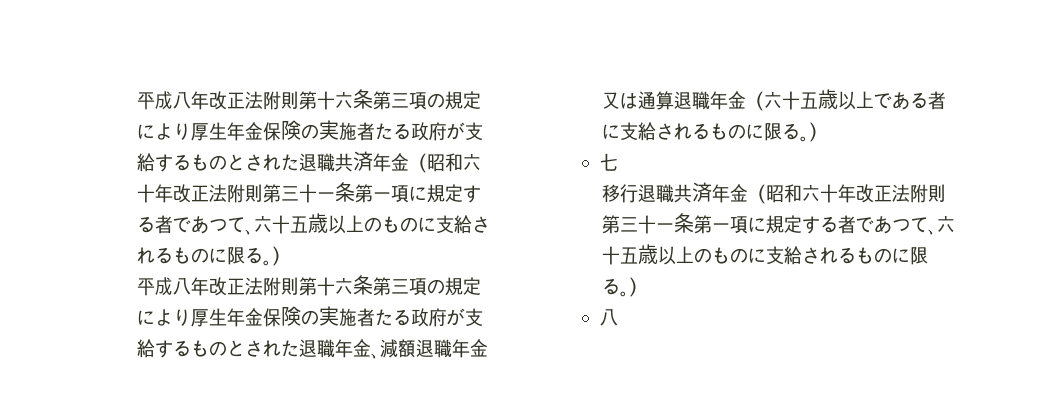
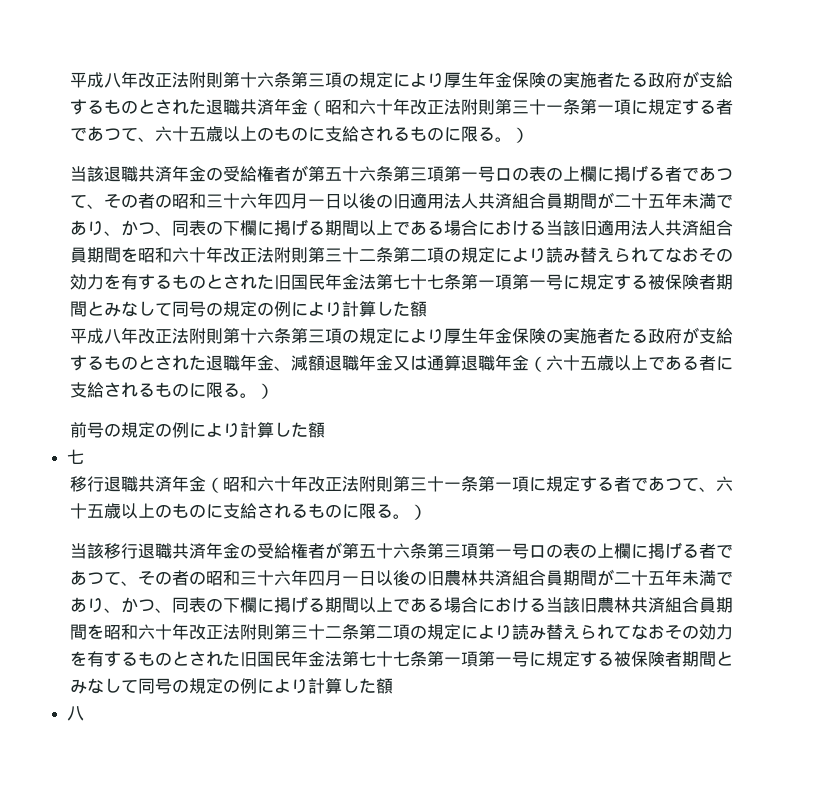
+ 当該退職共済年金の受給権者が第五十六条第三項第一号ロの表の上欄に掲げる者であつて、その者の昭和三十六年四月一日以後の旧適用法人共済組合員期間が二十五年未満であり、かつ、同表の下欄に掲げる期間以上である場合における当該旧適用法人共済組合員期間を昭和六十年改正法附則第三十二条第二項の規定により読み替えられてなおその効力を有するものとされた旧国民年金法第七十七条第一項第一号に規定する被保険者期間とみなして同号の規定の例により計算した額
+ 前号の規定の例により計算した額
+ 当該移行退職共済年金の受給権者が第五十六条第三項第一号ロの表の上欄に掲げる者であつて、その者の昭和三十六年四月一日以後の旧農林共済組合員期間が二十五年未満であり、かつ、同表の下欄に掲げる期間以上である場合における当該旧農林共済組合員期間を昭和六十年改正法附則第三十二条第二項の規定により読み替えられてなおその効力を有するものとされた旧国民年金法第七十七条第一項第一号に規定する被保険者期間とみなして同号の規定の例により計算した額

